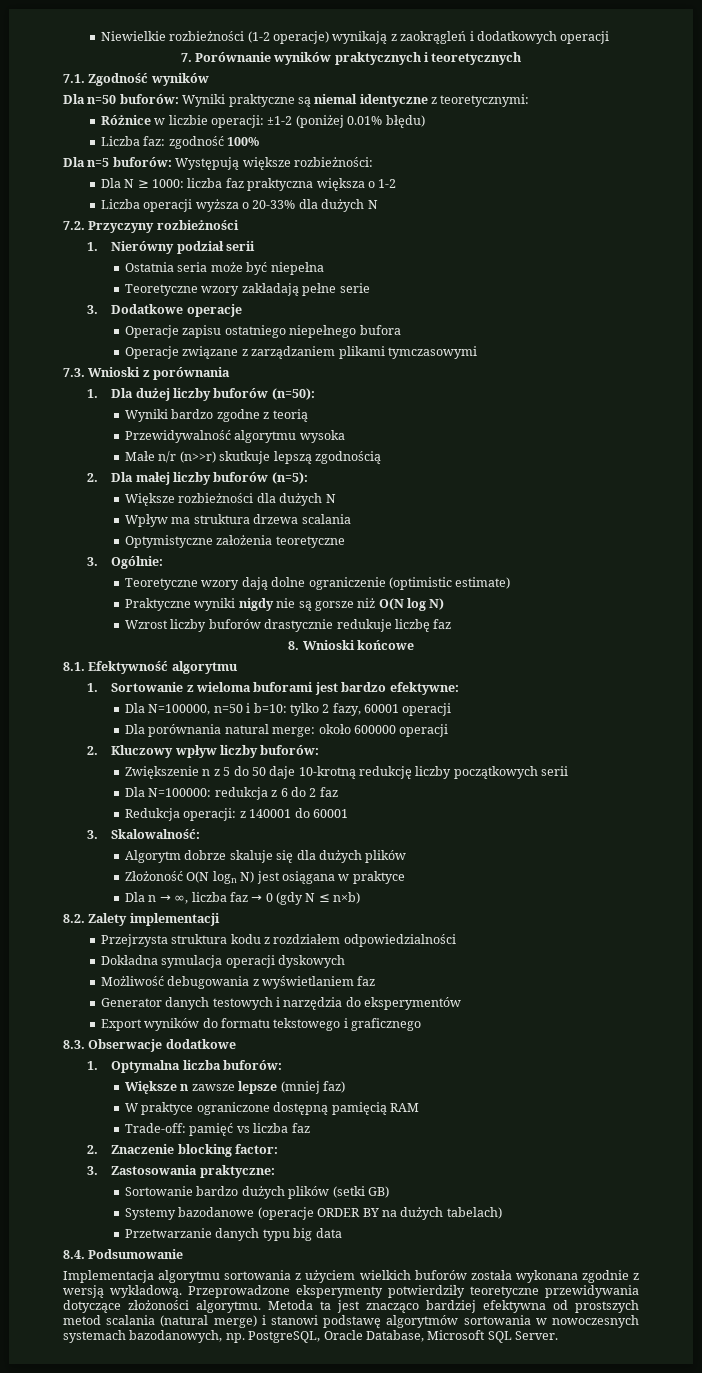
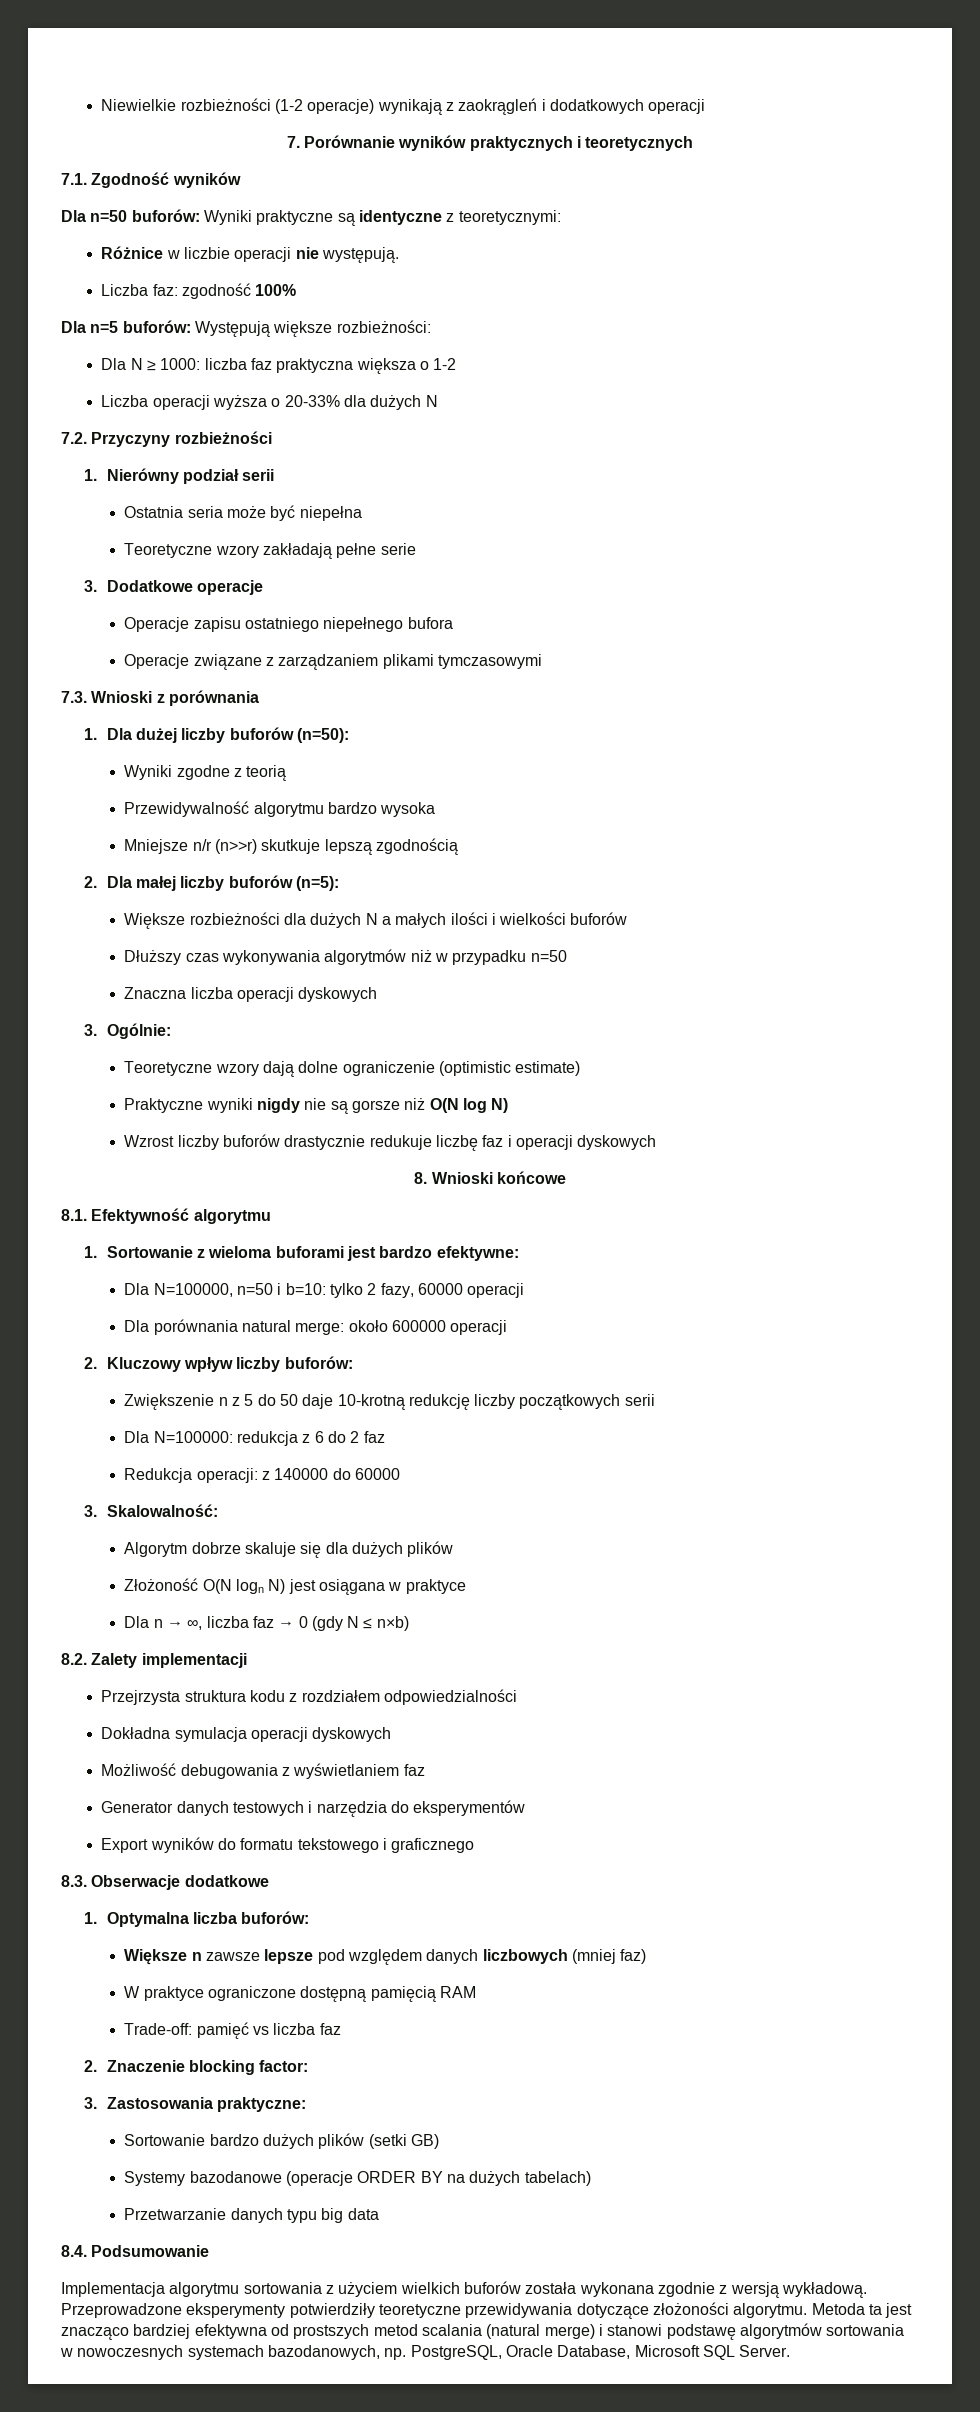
- Dla n=50 buforów: Wyniki praktyczne są niemal identyczne z teoretycznymi:
+ Dla n=50 buforów: Wyniki praktyczne są identyczne z teoretycznymi:
- Różnice w liczbie operacji: ±1-2 (poniżej 0.01% błędu)
+ Różnice w liczbie operacji nie występują.
- Wyniki bardzo zgodne z teorią
+ Wyniki zgodne z teorią
- Przewidywalność algorytmu wysoka
+ Przewidywalność algorytmu bardzo wysoka
- Małe n/r (n>>r) skutkuje lepszą zgodnością
+ Mniejsze n/r (n>>r) skutkuje lepszą zgodnością
- Większe rozbieżności dla dużych N
- Wpływ ma struktura drzewa scalania
- Optymistyczne założenia teoretyczne
+ Większe rozbieżności dla dużych N a małych ilości i wielkości buforów
+ Dłuższy czas wykonywania algorytmów niż w przypadku n=50
+ Znaczna liczba operacji dyskowych
- Wzrost liczby buforów drastycznie redukuje liczbę faz
+ Wzrost liczby buforów drastycznie redukuje liczbę faz i operacji dyskowych
- Dla N=100000, n=50 i b=10: tylko 2 fazy, 60001 operacji
+ Dla N=100000, n=50 i b=10: tylko 2 fazy, 60000 operacji
- Redukcja operacji: z 140001 do 60001
+ Redukcja operacji: z 140000 do 60000
- Większe n zawsze lepsze (mniej faz)
+ Większe n zawsze lepsze pod względem danych liczbowych (mniej faz)

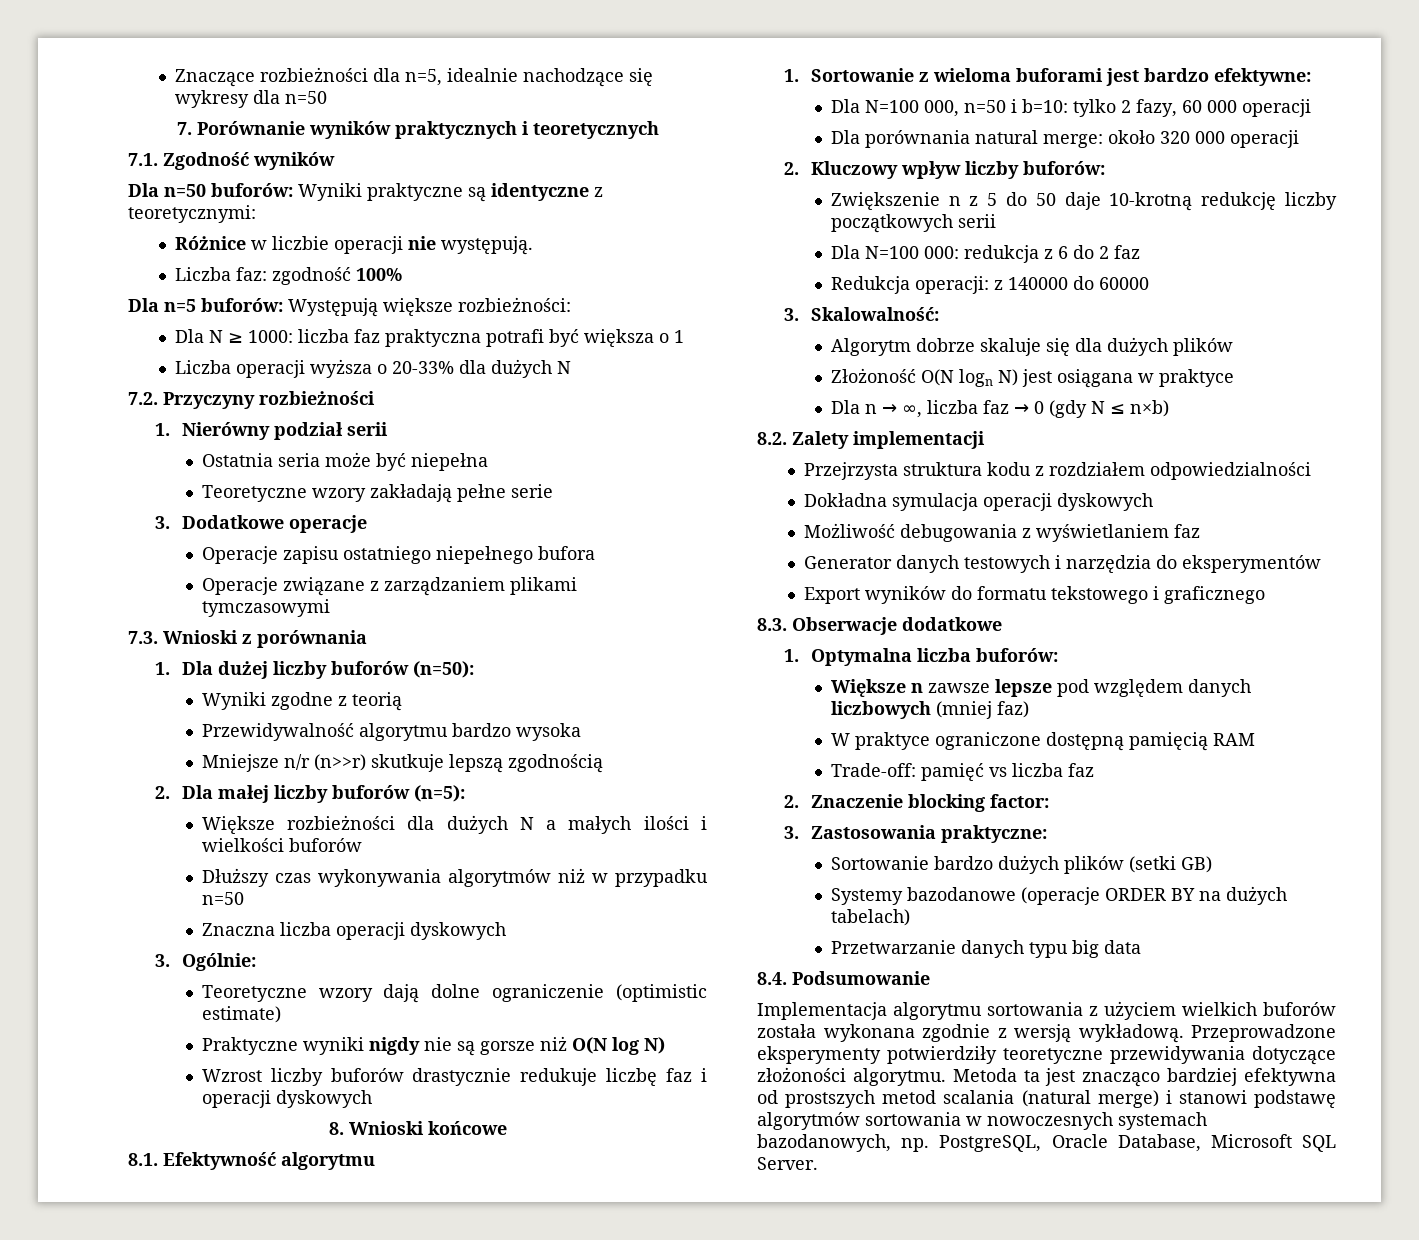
- Niewielkie rozbieżności (1-2 operacje) wynikają z zaokrągleń i dodatkowych operacji
+ Znaczące rozbieżności dla n=5, idealnie nachodzące się wykresy dla n=50
- Dla N ≥ 1000: liczba faz praktyczna większa o 1-2
+ Dla N ≥ 1000: liczba faz praktyczna potrafi być większa o 1
- Dla N=100000, n=50 i b=10: tylko 2 fazy, 60000 operacji
+ Dla N=100 000, n=50 i b=10: tylko 2 fazy, 60 000 operacji
- Dla porównania natural merge: około 600000 operacji
+ Dla porównania natural merge: około 320 000 operacji
- Dla N=100000: redukcja z 6 do 2 faz
+ Dla N=100 000: redukcja z 6 do 2 faz

